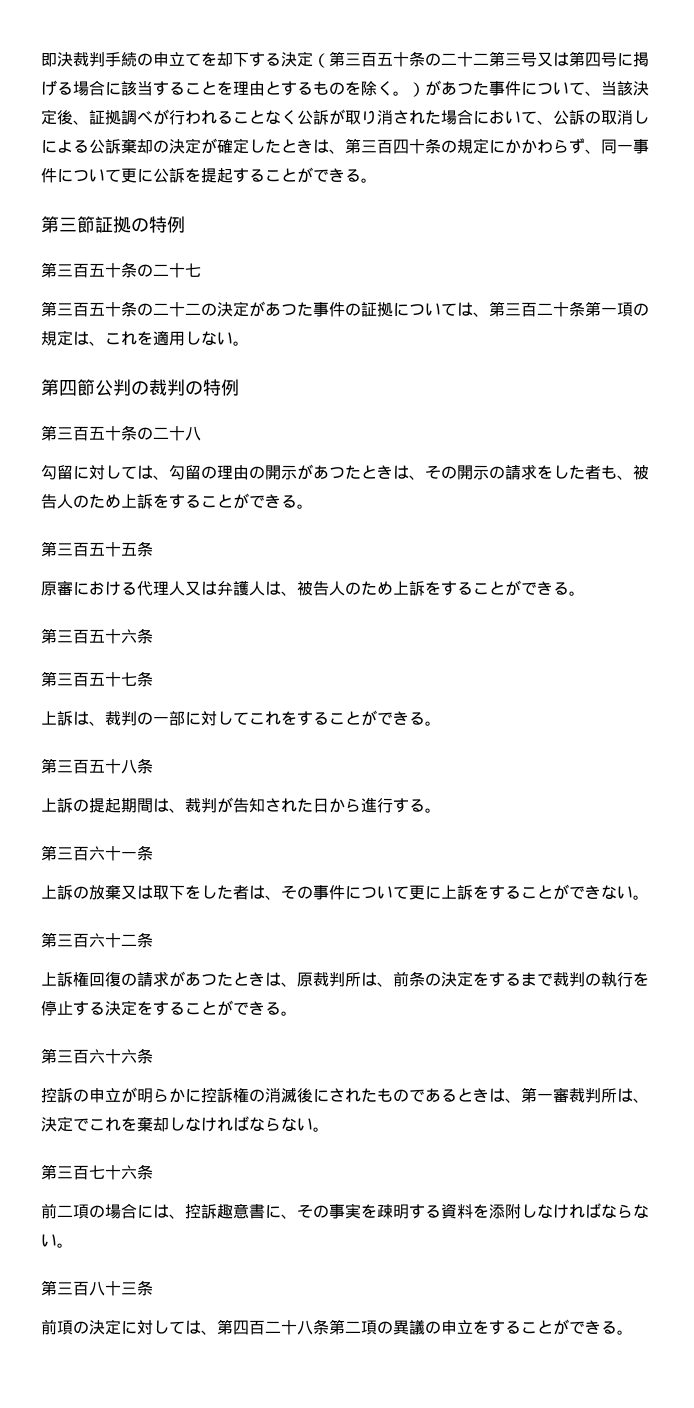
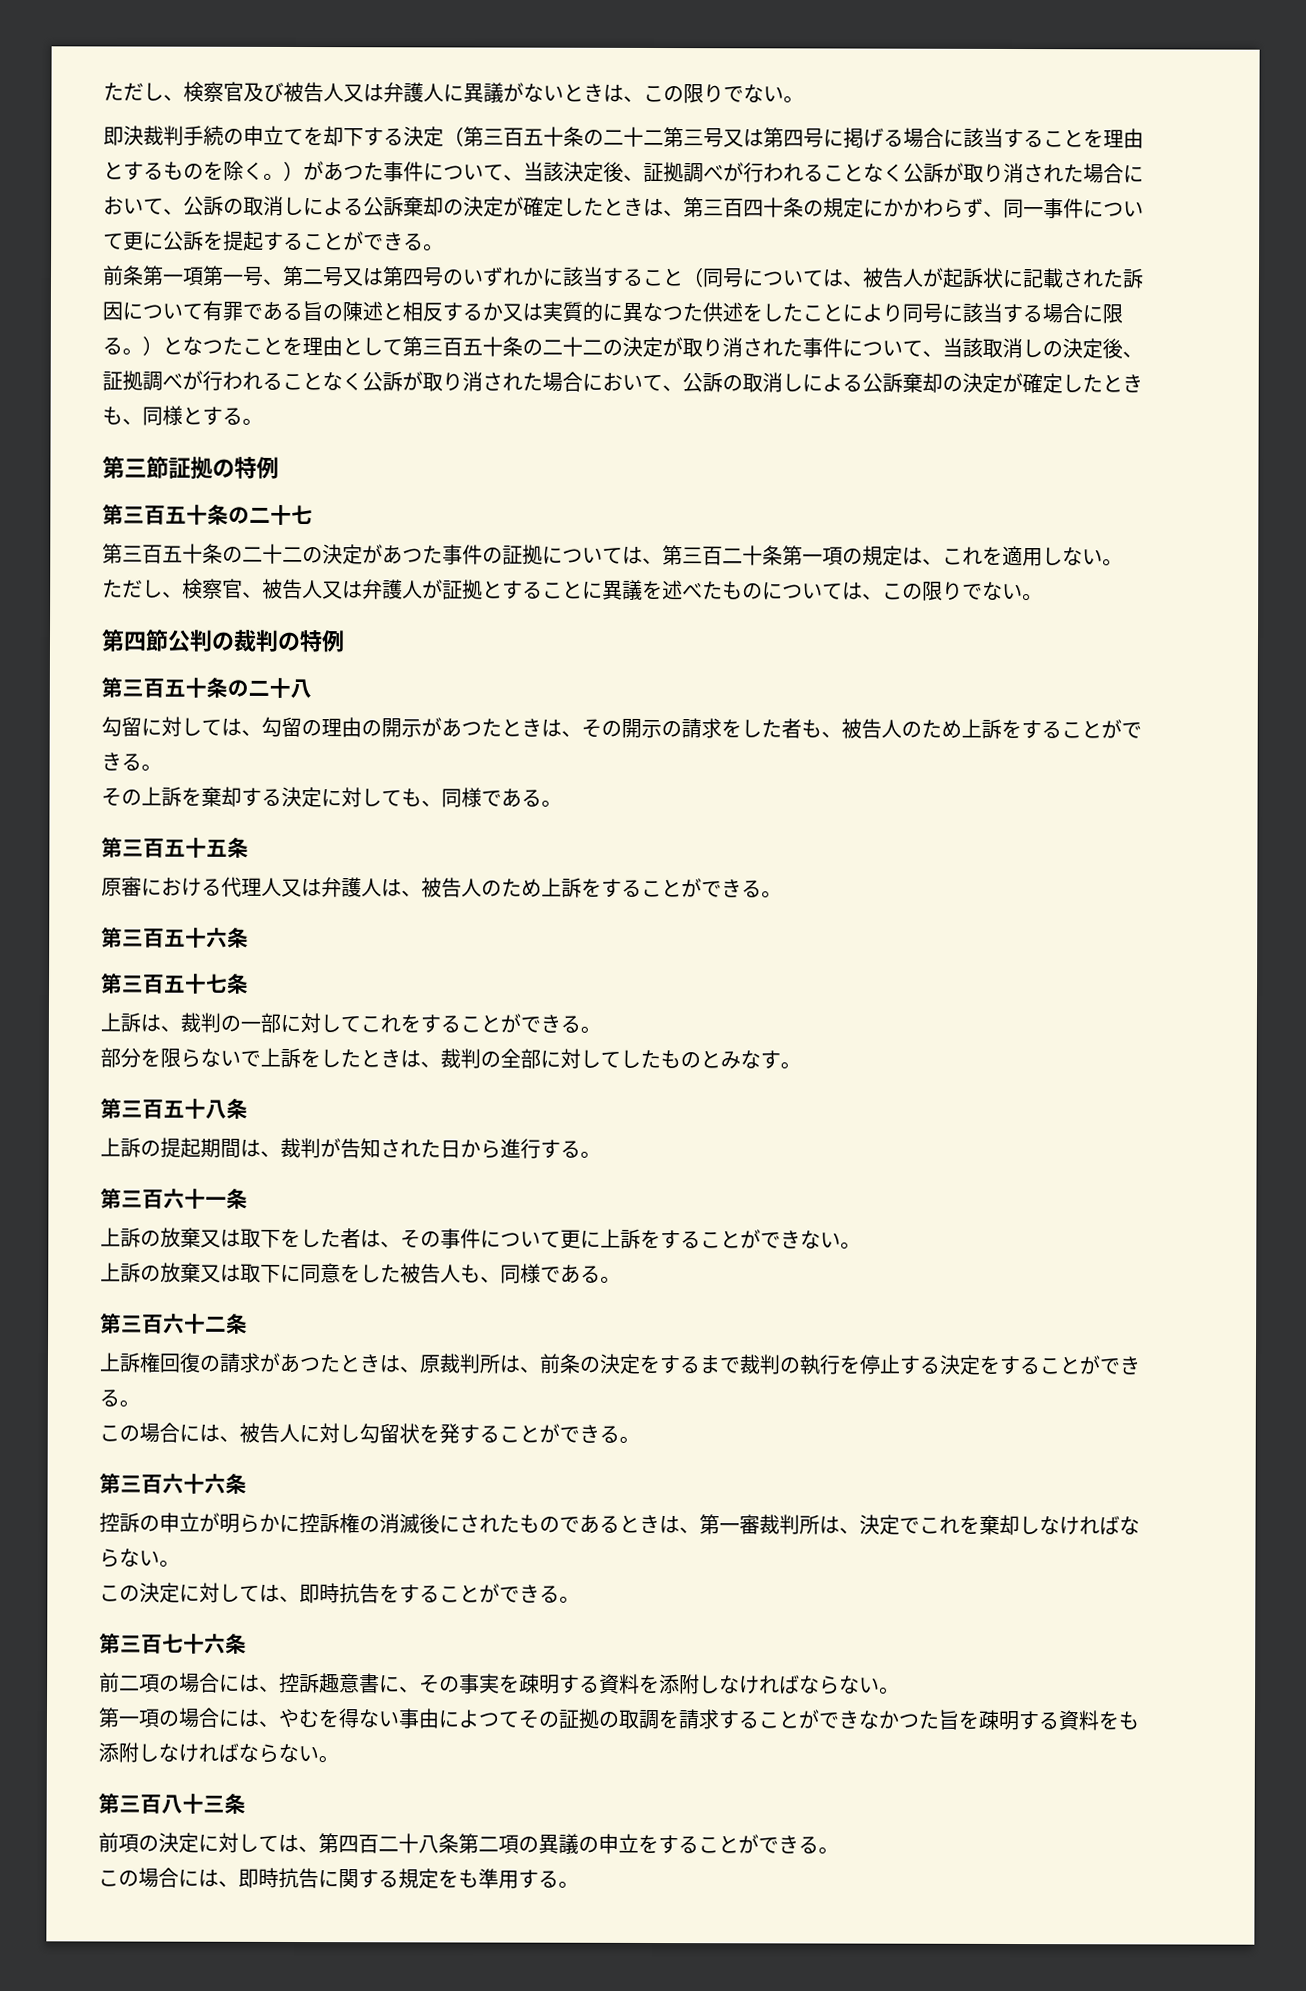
+ ただし、検察官及び被告人又は弁護人に異議がないときは、この限りでない。
+ 前条第一項第一号、第二号又は第四号のいずれかに該当すること（同号については、被告人が起訴状に記載された訴因について有罪である旨の陳述と相反するか又は実質的に異なつた供述をしたことにより同号に該当する場合に限る。）となつたことを理由として第三百五十条の二十二の決定が取り消された事件について、当該取消しの決定後、証拠調べが行われることなく公訴が取り消された場合において、公訴の取消しによる公訴棄却の決定が確定したときも、同様とする。
+ ただし、検察官、被告人又は弁護人が証拠とすることに異議を述べたものについては、この限りでない。
+ その上訴を棄却する決定に対しても、同様である。
+ 部分を限らないで上訴をしたときは、裁判の全部に対してしたものとみなす。
+ 上訴の放棄又は取下に同意をした被告人も、同様である。
+ この場合には、被告人に対し勾留状を発することができる。
+ この決定に対しては、即時抗告をすることができる。
+ 第一項の場合には、やむを得ない事由によつてその証拠の取調を請求することができなかつた旨を疎明する資料をも添附しなければならない。
+ この場合には、即時抗告に関する規定をも準用する。

